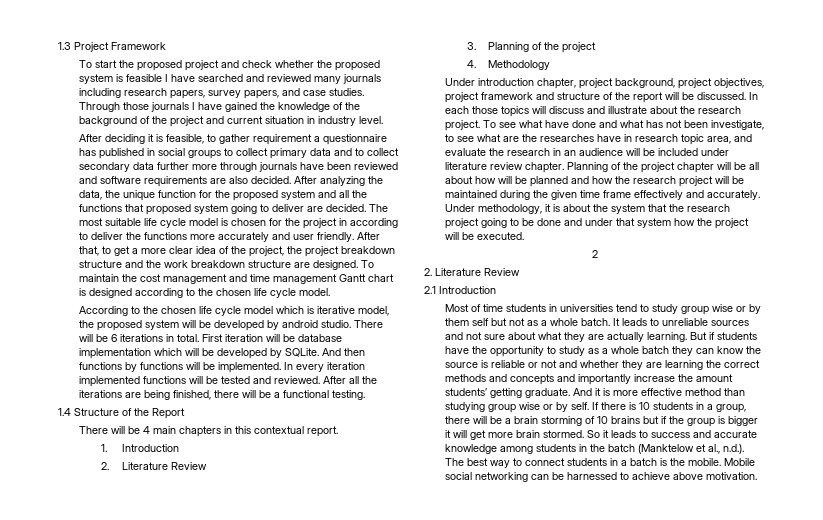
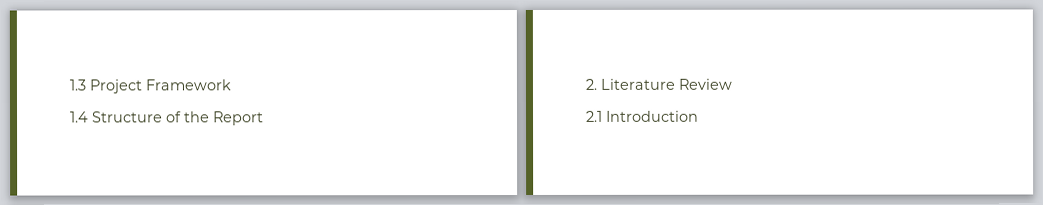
- To start the proposed project and check whether the proposed system is feasible I have searched and reviewed many journals including research papers, survey papers, and case studies. Through those journals I have gained the knowledge of the background of the project and current situation in industry level.
- After deciding it is feasible, to gather requirement a questionnaire has published in social groups to collect primary data and to collect secondary data further more through journals have been reviewed and software requirements are also decided. After analyzing the data, the unique function for the proposed system and all the functions that proposed system going to deliver are decided. The most suitable life cycle model is chosen for the project in according to deliver the functions more accurately and user friendly. After that, to get a more clear idea of the project, the project breakdown structure and the work breakdown structure are designed. To maintain the cost management and time management Gantt chart is designed according to the chosen life cycle model.
- According to the chosen life cycle model which is iterative model, the proposed system will be developed by android studio. There will be 6 iterations in total. First iteration will be database implementation which will be developed by SQLite. And then functions by functions will be implemented. In every iteration implemented functions will be tested and reviewed. After all the iterations are being finished, there will be a functional testing.
- There will be 4 main chapters in this contextual report.
- 1. Introduction
- 2. Literature Review
- 3. Planning of the project
- 4. Methodology
- Under introduction chapter, project background, project objectives, project framework and structure of the report will be discussed. In each those topics will discuss and illustrate about the research project. To see what have done and what has not been investigate, to see what are the researches have in research topic area, and evaluate the research in an audience will be included under literature review chapter. Planning of the project chapter will be all about how will be planned and how the research project will be maintained during the given time frame effectively and accurately. Under methodology, it is about the system that the research project going to be done and under that system how the project will be executed.
- 2
- Most of time students in universities tend to study group wise or by them self but not as a whole batch. It leads to unreliable sources and not sure about what they are actually learning. But if students have the opportunity to study as a whole batch they can know the source is reliable or not and whether they are learning the correct methods and concepts and importantly increase the amount students’ getting graduate. And it is more effective method than studying group wise or by self. If there is 10 students in a group, there will be a brain storming of 10 brains but if the group is bigger it will get more brain stormed. So it leads to success and accurate knowledge among students in the batch (Manktelow et al., n.d.). The best way to connect students in a batch is the mobile. Mobile social networking can be harnessed to achieve above motivation.

